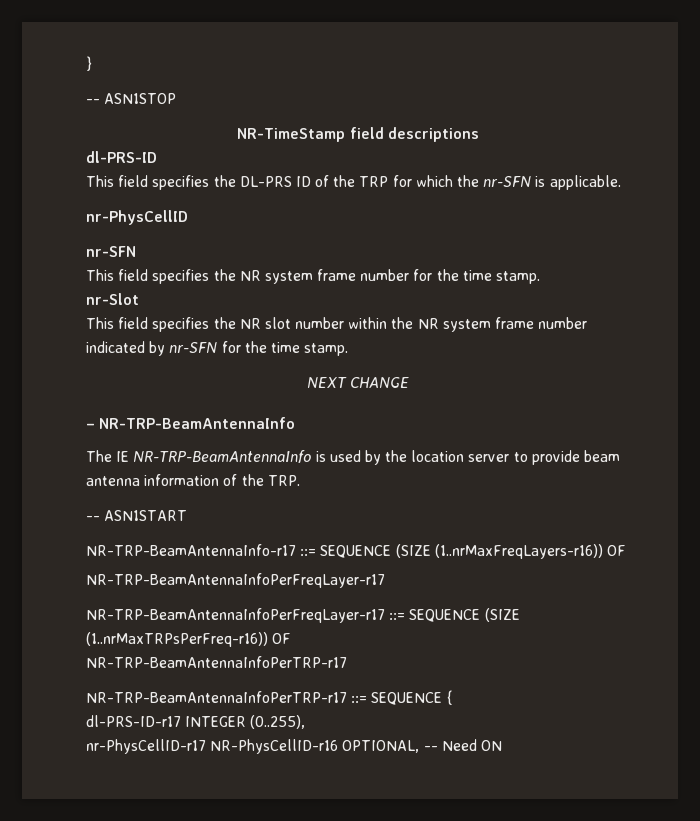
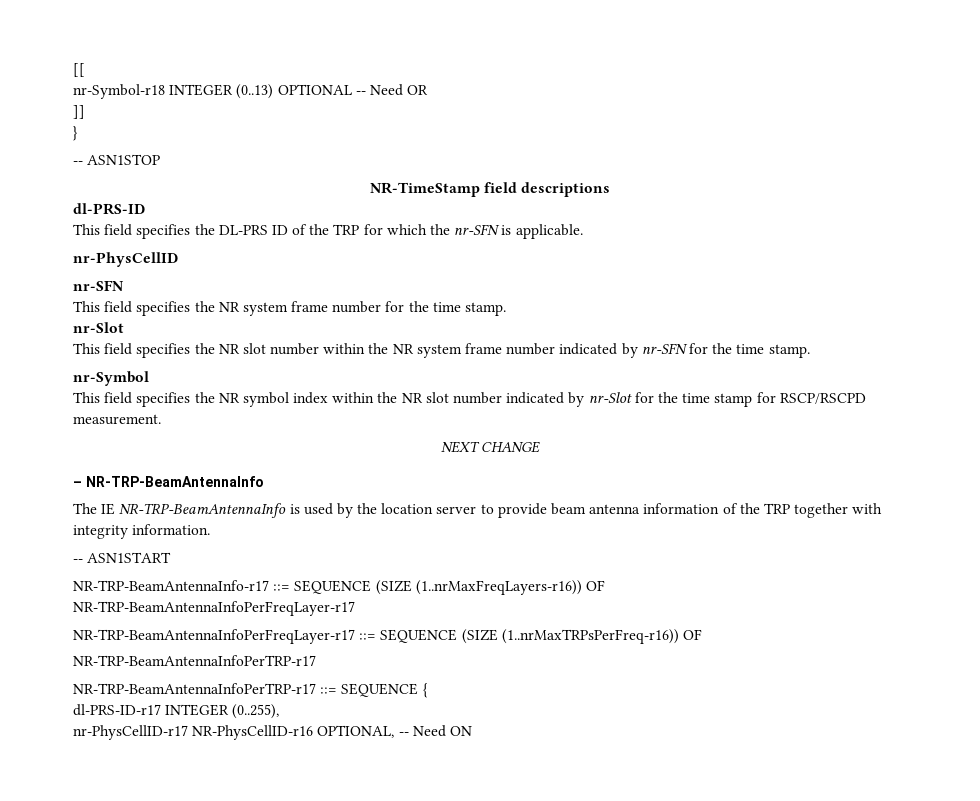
+ [[
+ nr-Symbol-r18 INTEGER (0..13) OPTIONAL -- Need OR
+ ]]
+ nr-Symbol
+ This field specifies the NR symbol index within the NR slot number indicated by nr-Slot for the time stamp for RSCP/RSCPD measurement.
- The IE NR-TRP-BeamAntennaInfo is used by the location server to provide beam antenna information of the TRP.
+ The IE NR-TRP-BeamAntennaInfo is used by the location server to provide beam antenna information of the TRP together with integrity information.

